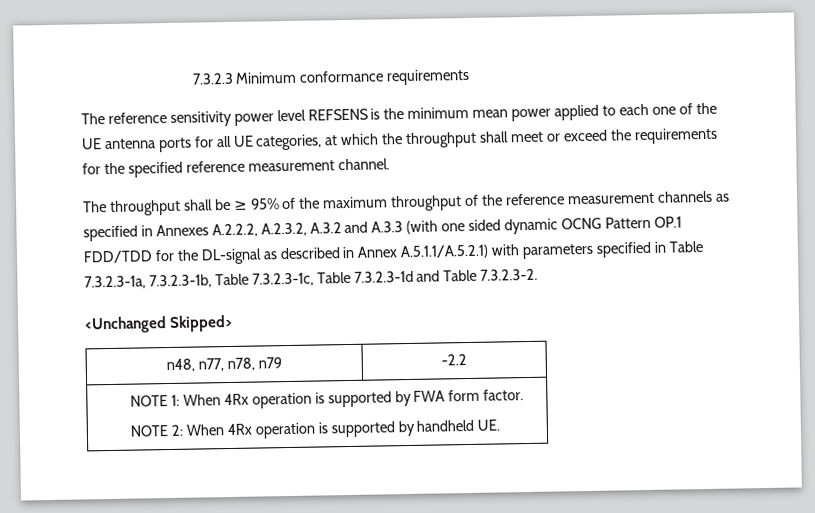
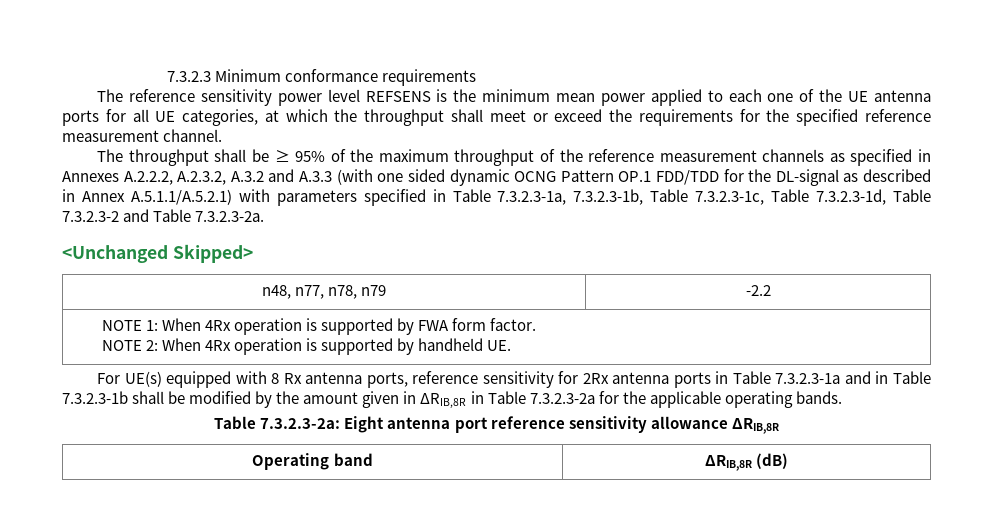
- The throughput shall be ≥ 95% of the maximum throughput of the reference measurement channels as specified in Annexes A.2.2.2, A.2.3.2, A.3.2 and A.3.3 (with one sided dynamic OCNG Pattern OP.1 FDD/TDD for the DL-signal as described in Annex A.5.1.1/A.5.2.1) with parameters specified in Table 7.3.2.3-1a, 7.3.2.3-1b, Table 7.3.2.3-1c, Table 7.3.2.3-1d and Table 7.3.2.3-2.
+ The throughput shall be ≥ 95% of the maximum throughput of the reference measurement channels as specified in Annexes A.2.2.2, A.2.3.2, A.3.2 and A.3.3 (with one sided dynamic OCNG Pattern OP.1 FDD/TDD for the DL-signal as described in Annex A.5.1.1/A.5.2.1) with parameters specified in Table 7.3.2.3-1a, 7.3.2.3-1b, Table 7.3.2.3-1c, Table 7.3.2.3-1d, Table 7.3.2.3-2 and Table 7.3.2.3-2a.
+ For UE(s) equipped with 8 Rx antenna ports, reference sensitivity for 2Rx antenna ports in Table 7.3.2.3-1a and in Table 7.3.2.3-1b shall be modified by the amount given in ΔRIB,8R in Table 7.3.2.3-2a for the applicable operating bands.
+ Table 7.3.2.3-2a: Eight antenna port reference sensitivity allowance ΔRIB,8R
+ Operating band | ΔRIB,8R (dB)

